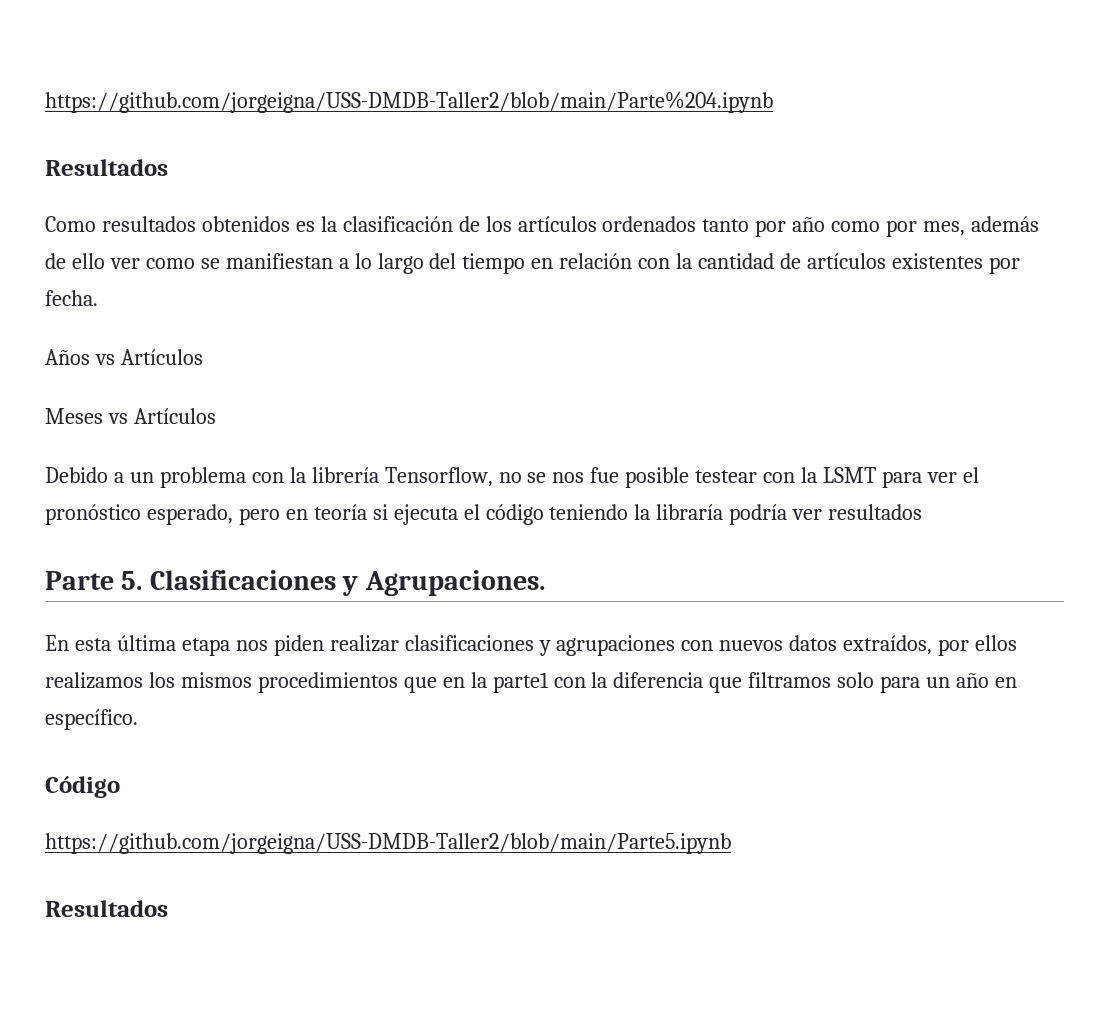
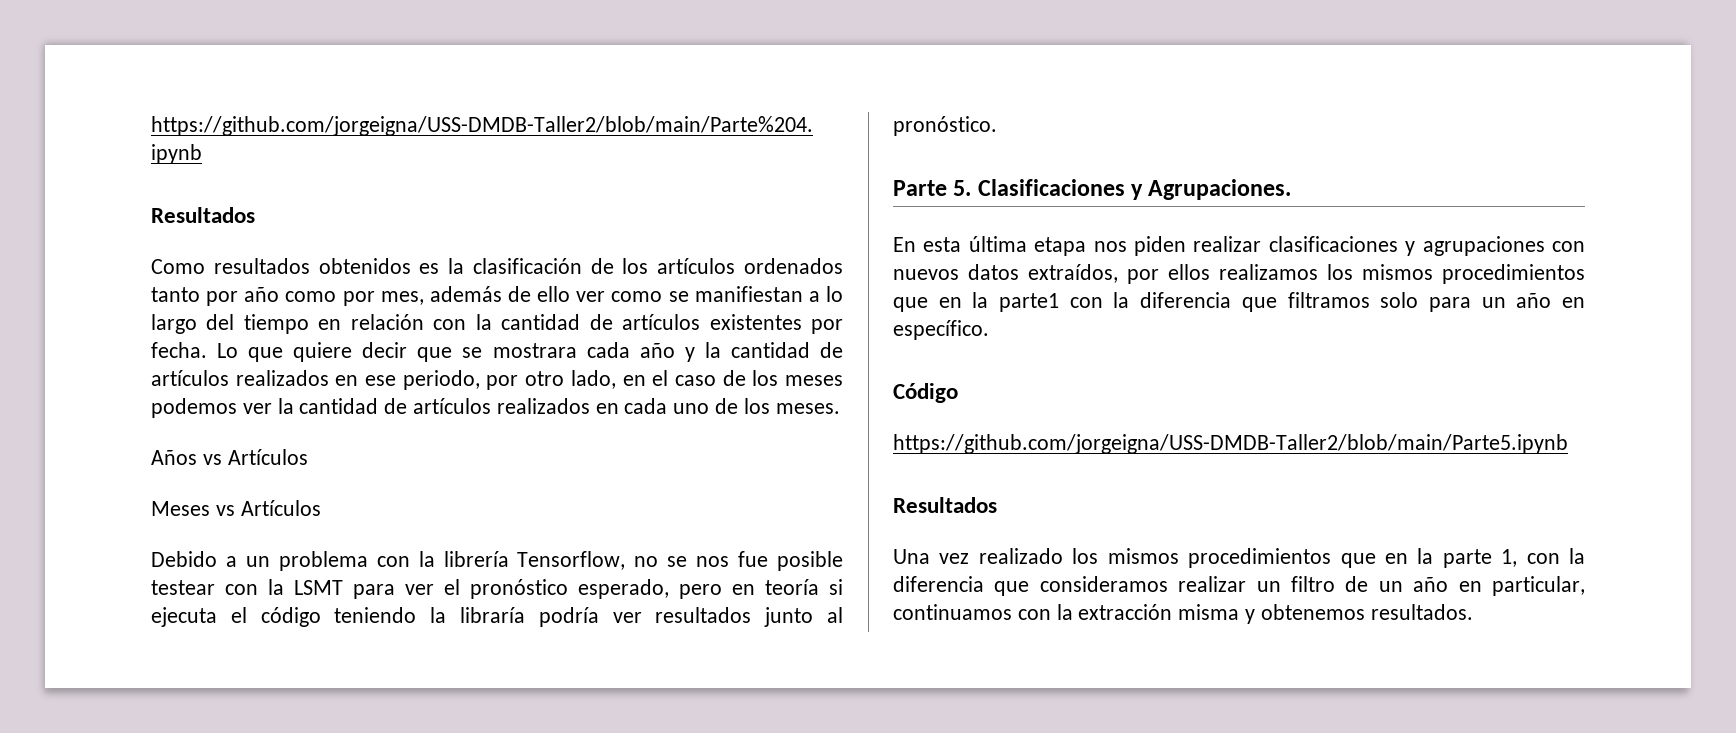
+ Lo que quiere decir que se mostrara cada año y la cantidad de artículos realizados en ese periodo, por otro lado, en el caso de los meses podemos ver la cantidad de artículos realizados en cada uno de los meses.
- Debido a un problema con la librería Tensorflow, no se nos fue posible testear con la LSMT para ver el pronóstico esperado, pero en teoría si ejecuta el código teniendo la libraría podría ver resultados
+ Debido a un problema con la librería Tensorflow, no se nos fue posible testear con la LSMT para ver el pronóstico esperado, pero en teoría si ejecuta el código teniendo la libraría podría ver resultados junto al pronóstico.
+ Una vez realizado los mismos procedimientos que en la parte 1, con la diferencia que consideramos realizar un filtro de un año en particular, continuamos con la extracción misma y obtenemos resultados.

